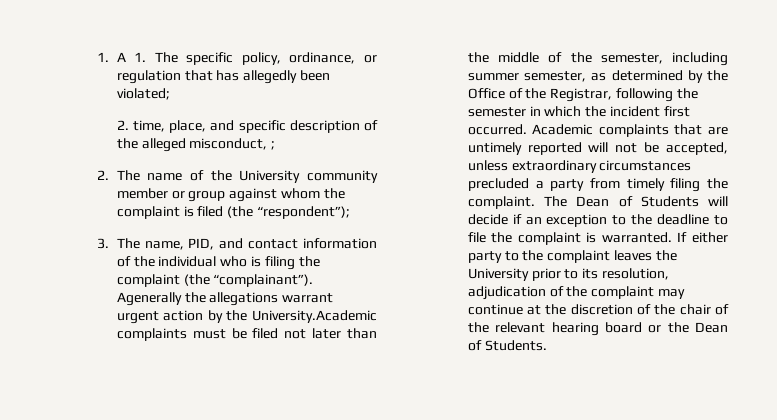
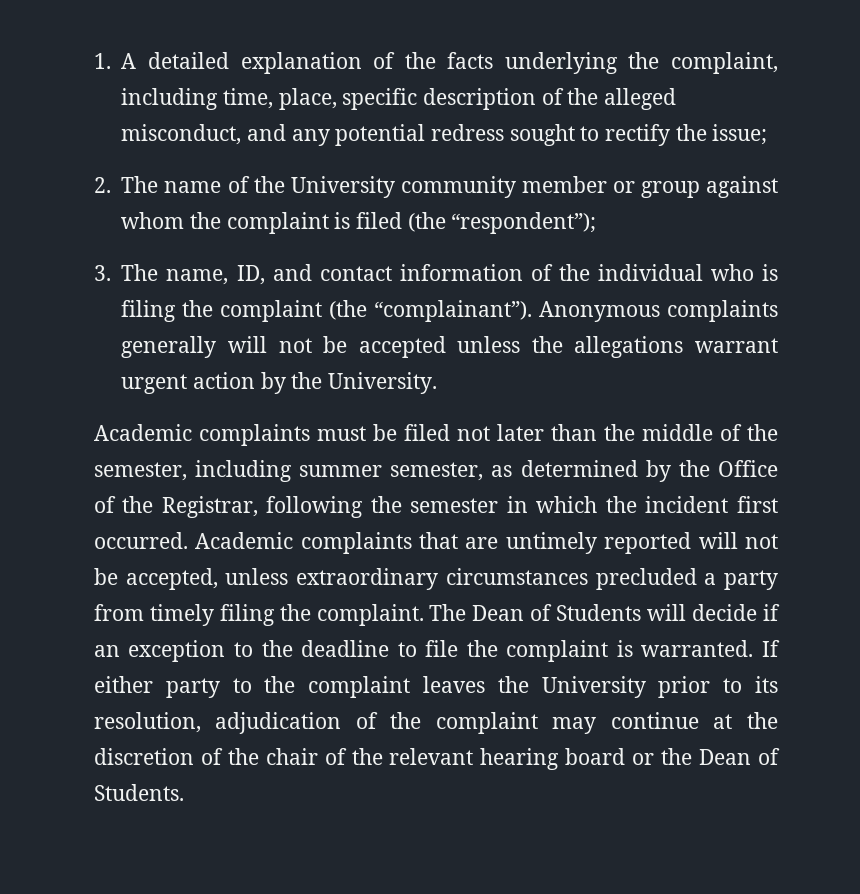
- 1. A 1. The specific policy, ordinance, or regulation that has allegedly been violated;
- 2. time, place, and specific description of the alleged misconduct, ;
+ 1. A detailed explanation of the facts underlying the complaint, including time, place, specific description of the alleged misconduct, and any potential redress sought to rectify the issue;
- 3. The name, PID, and contact information of the individual who is filing the complaint (the “complainant”).
+ 3. The name, ID, and contact information of the individual who is filing the complaint (the “complainant”).
- Agenerally the allegations warrant urgent action by the University.Academic complaints must be filed not later than the middle of the semester, including summer semester, as determined by the Office of the Registrar, following the semester in which the incident first occurred.
+ Anonymous complaints generally will not be accepted unless the allegations warrant urgent action by the University.
+ Academic complaints must be filed not later than the middle of the semester, including summer semester, as determined by the Office of the Registrar, following the semester in which the incident first occurred.

